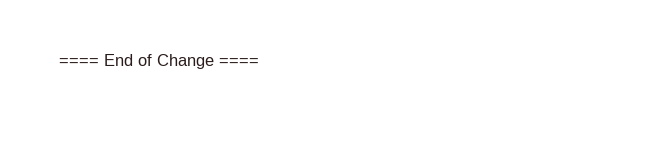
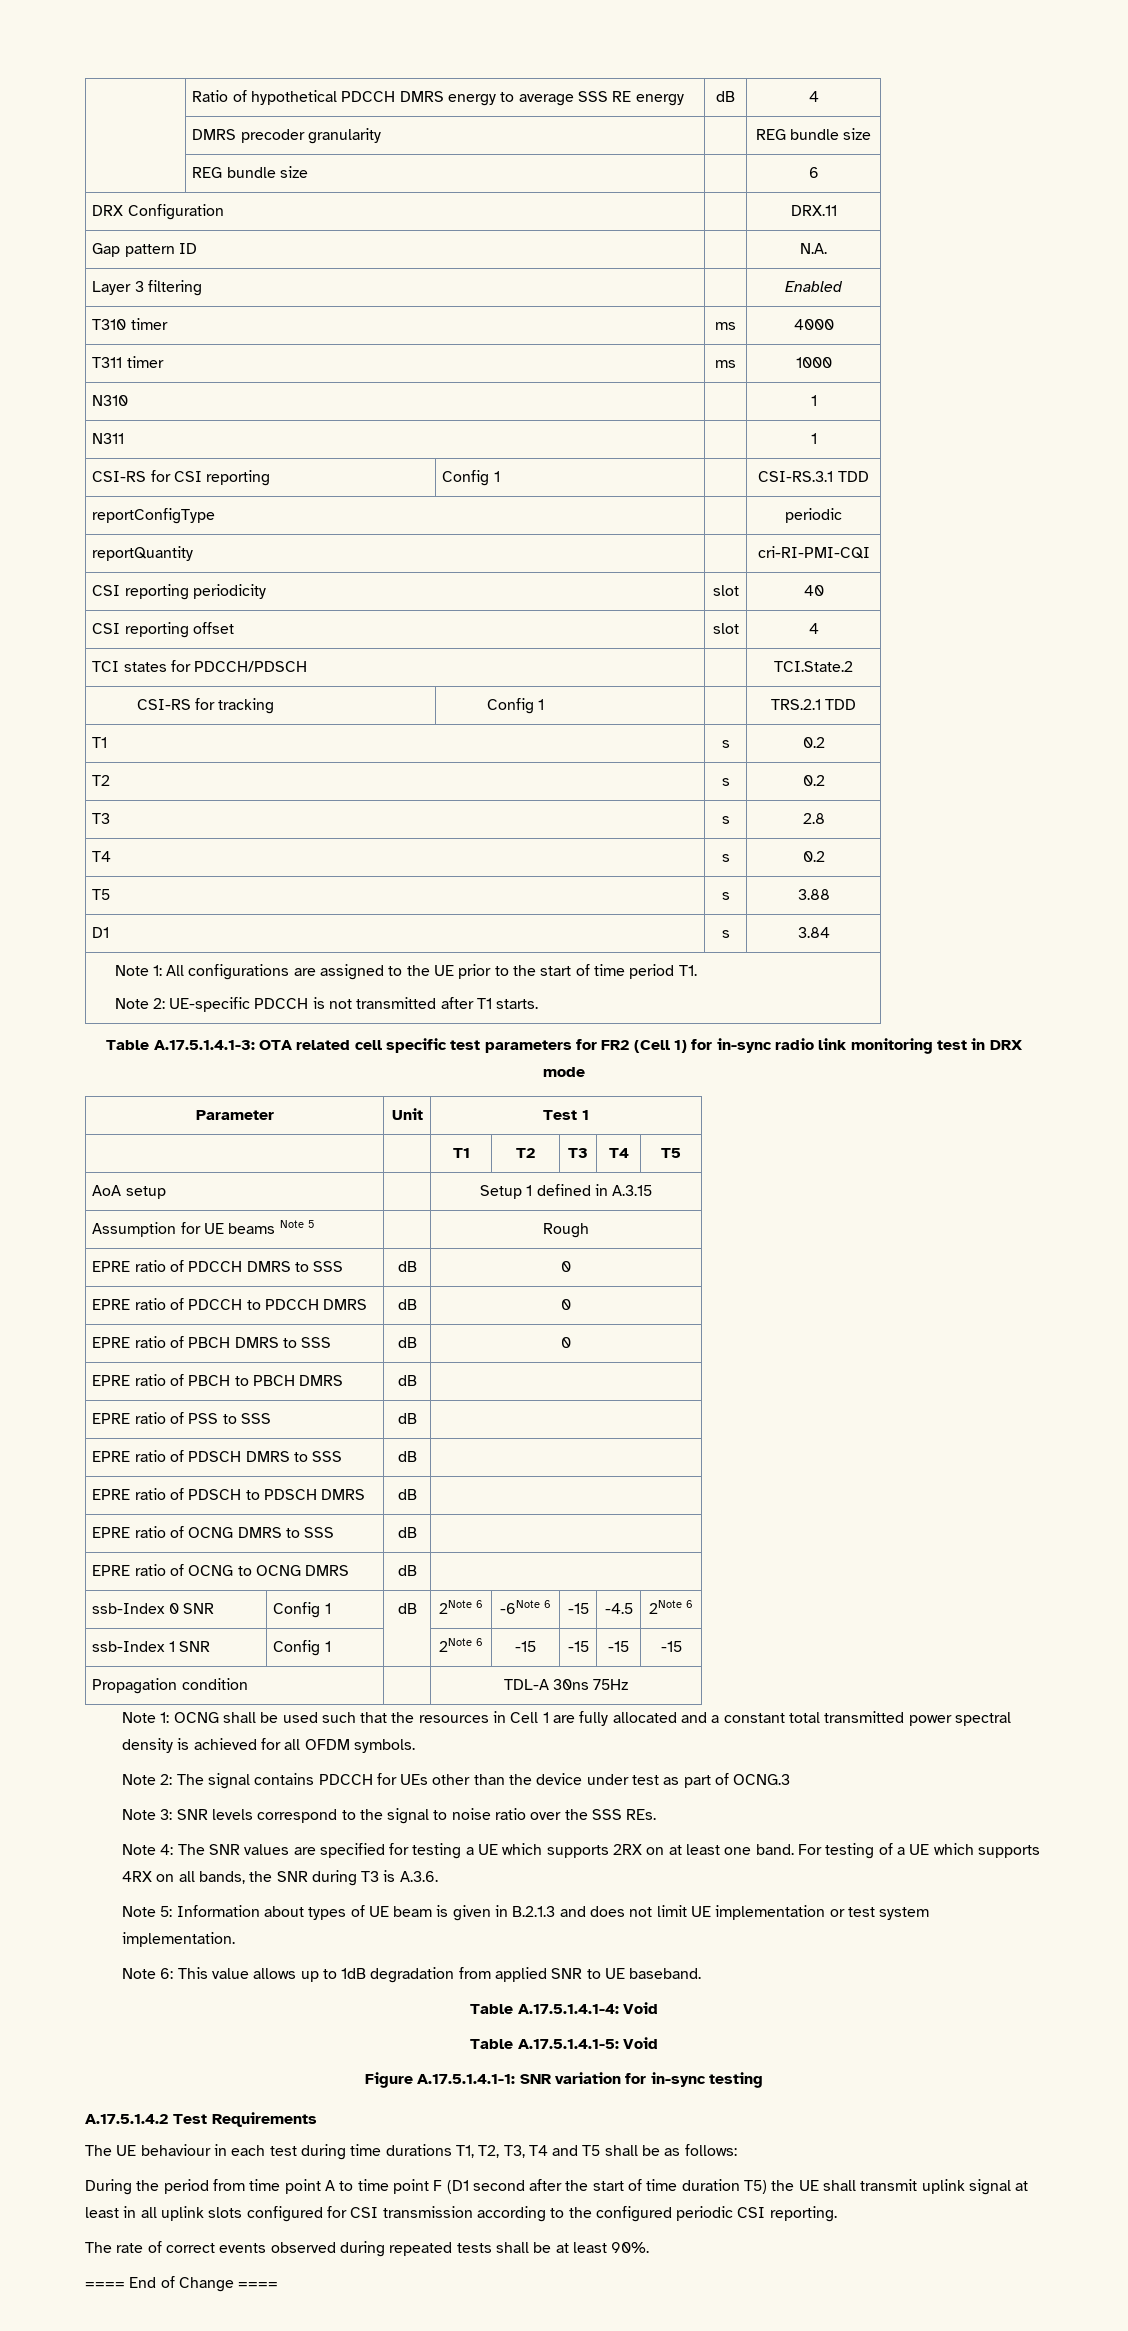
+ | Ratio of hypothetical PDCCH DMRS energy to average SSS RE energy | dB | 4
+ | DMRS precoder granularity | | REG bundle size
+ | REG bundle size | | 6
+ DRX Configuration | | DRX.11
+ Gap pattern ID | | N.A.
+ Layer 3 filtering | | Enabled
+ T310 timer | ms | 4000
+ T311 timer | ms | 1000
+ N310 | | 1
+ N311 | | 1
+ CSI-RS for CSI reporting | Config 1 | | CSI-RS.3.1 TDD
+ reportConfigType | | periodic
+ reportQuantity | | cri-RI-PMI-CQI
+ CSI reporting periodicity | slot | 40
+ CSI reporting offset | slot | 4
+ TCI states for PDCCH/PDSCH | | TCI.State.2
+ CSI-RS for tracking | Config 1 | | TRS.2.1 TDD
+ T1 | s | 0.2
+ T2 | s | 0.2
+ T3 | s | 2.8
+ T4 | s | 0.2
+ T5 | s | 3.88
+ D1 | s | 3.84
+ Note 1: All configurations are assigned to the UE prior to the start of time period T1.
+ Note 2: UE-specific PDCCH is not transmitted after T1 starts.
+ Table A.17.5.1.4.1-3: OTA related cell specific test parameters for FR2 (Cell 1) for in-sync radio link monitoring test in DRX mode
+ Parameter | Unit | Test 1
+ | | T1 | T2 | T3 | T4 | T5
+ AoA setup | | Setup 1 defined in A.3.15
+ Assumption for UE beams Note 5 | | Rough
+ EPRE ratio of PDCCH DMRS to SSS | dB | 0
+ EPRE ratio of PDCCH to PDCCH DMRS | dB | 0
+ EPRE ratio of PBCH DMRS to SSS | dB | 0
+ EPRE ratio of PBCH to PBCH DMRS | dB |
+ EPRE ratio of PSS to SSS | dB |
+ EPRE ratio of PDSCH DMRS to SSS | dB |
+ EPRE ratio of PDSCH to PDSCH DMRS | dB |
+ EPRE ratio of OCNG DMRS to SSS | dB |
+ EPRE ratio of OCNG to OCNG DMRS | dB |
+ ssb-Index 0 SNR | Config 1 | dB | 2Note 6 | -6Note 6 | -15 | -4.5 | 2Note 6
+ ssb-Index 1 SNR | Config 1 | | 2Note 6 | -15 | -15 | -15 | -15
+ Propagation condition | | TDL-A 30ns 75Hz
+ Note 1: OCNG shall be used such that the resources in Cell 1 are fully allocated and a constant total transmitted power spectral density is achieved for all OFDM symbols.
+ Note 2: The signal contains PDCCH for UEs other than the device under test as part of OCNG.3
+ Note 3: SNR levels correspond to the signal to noise ratio over the SSS REs.
+ Note 4: The SNR values are specified for testing a UE which supports 2RX on at least one band. For testing of a UE which supports 4RX on all bands, the SNR during T3 is A.3.6.
+ Note 5: Information about types of UE beam is given in B.2.1.3 and does not limit UE implementation or test system implementation.
+ Note 6: This value allows up to 1dB degradation from applied SNR to UE baseband.
+ Table A.17.5.1.4.1-4: Void
+ Table A.17.5.1.4.1-5: Void
+ Figure A.17.5.1.4.1-1: SNR variation for in-sync testing
+ A.17.5.1.4.2 Test Requirements
+ The UE behaviour in each test during time durations T1, T2, T3, T4 and T5 shall be as follows:
+ During the period from time point A to time point F (D1 second after the start of time duration T5) the UE shall transmit uplink signal at least in all uplink slots configured for CSI transmission according to the configured periodic CSI reporting.
+ The rate of correct events observed during repeated tests shall be at least 90%.

